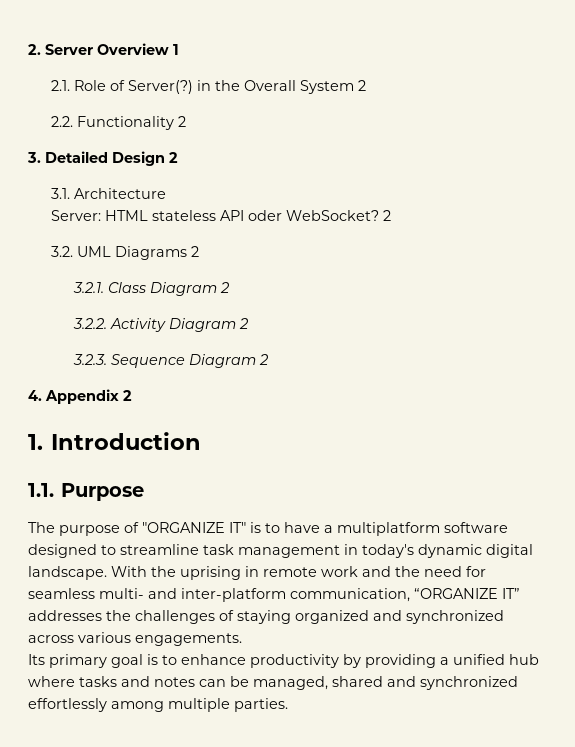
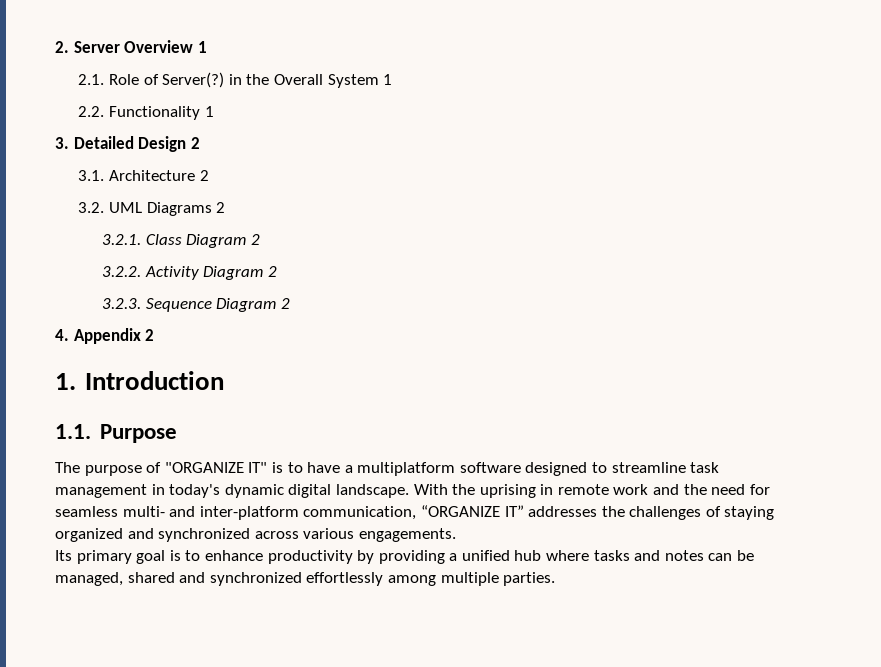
- 2.1. Role of Server(?) in the Overall System 2
+ 2.1. Role of Server(?) in the Overall System 1
- 2.2. Functionality 2
+ 2.2. Functionality 1
- 3.1. Architecture
- Server: HTML stateless API oder WebSocket? 2
+ 3.1. Architecture 2

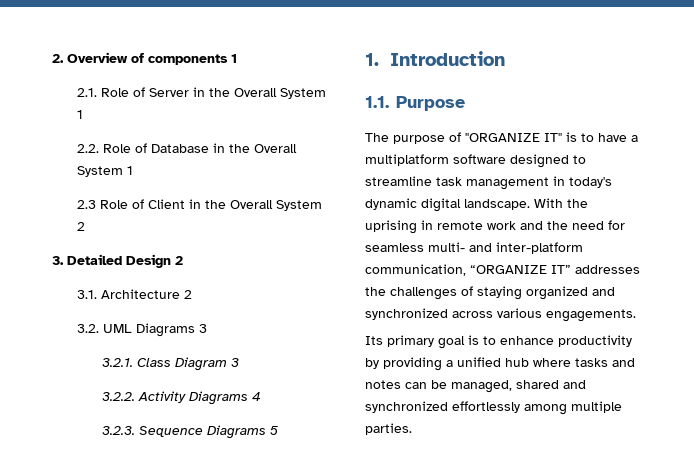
- 2. Server Overview 1
+ 2. Overview of components 1
- 2.1. Role of Server(?) in the Overall System 1
+ 2.1. Role of Server in the Overall System 1
- 2.2. Functionality 1
+ 2.2. Role of Database in the Overall System 1
+ 2.3 Role of Client in the Overall System 2
- 3.2. UML Diagrams 2
+ 3.2. UML Diagrams 3
- 3.2.1. Class Diagram 2
+ 3.2.1. Class Diagram 3
- 3.2.2. Activity Diagram 2
+ 3.2.2. Activity Diagrams 4
- 3.2.3. Sequence Diagram 2
- 4. Appendix 2
+ 3.2.3. Sequence Diagrams 5

